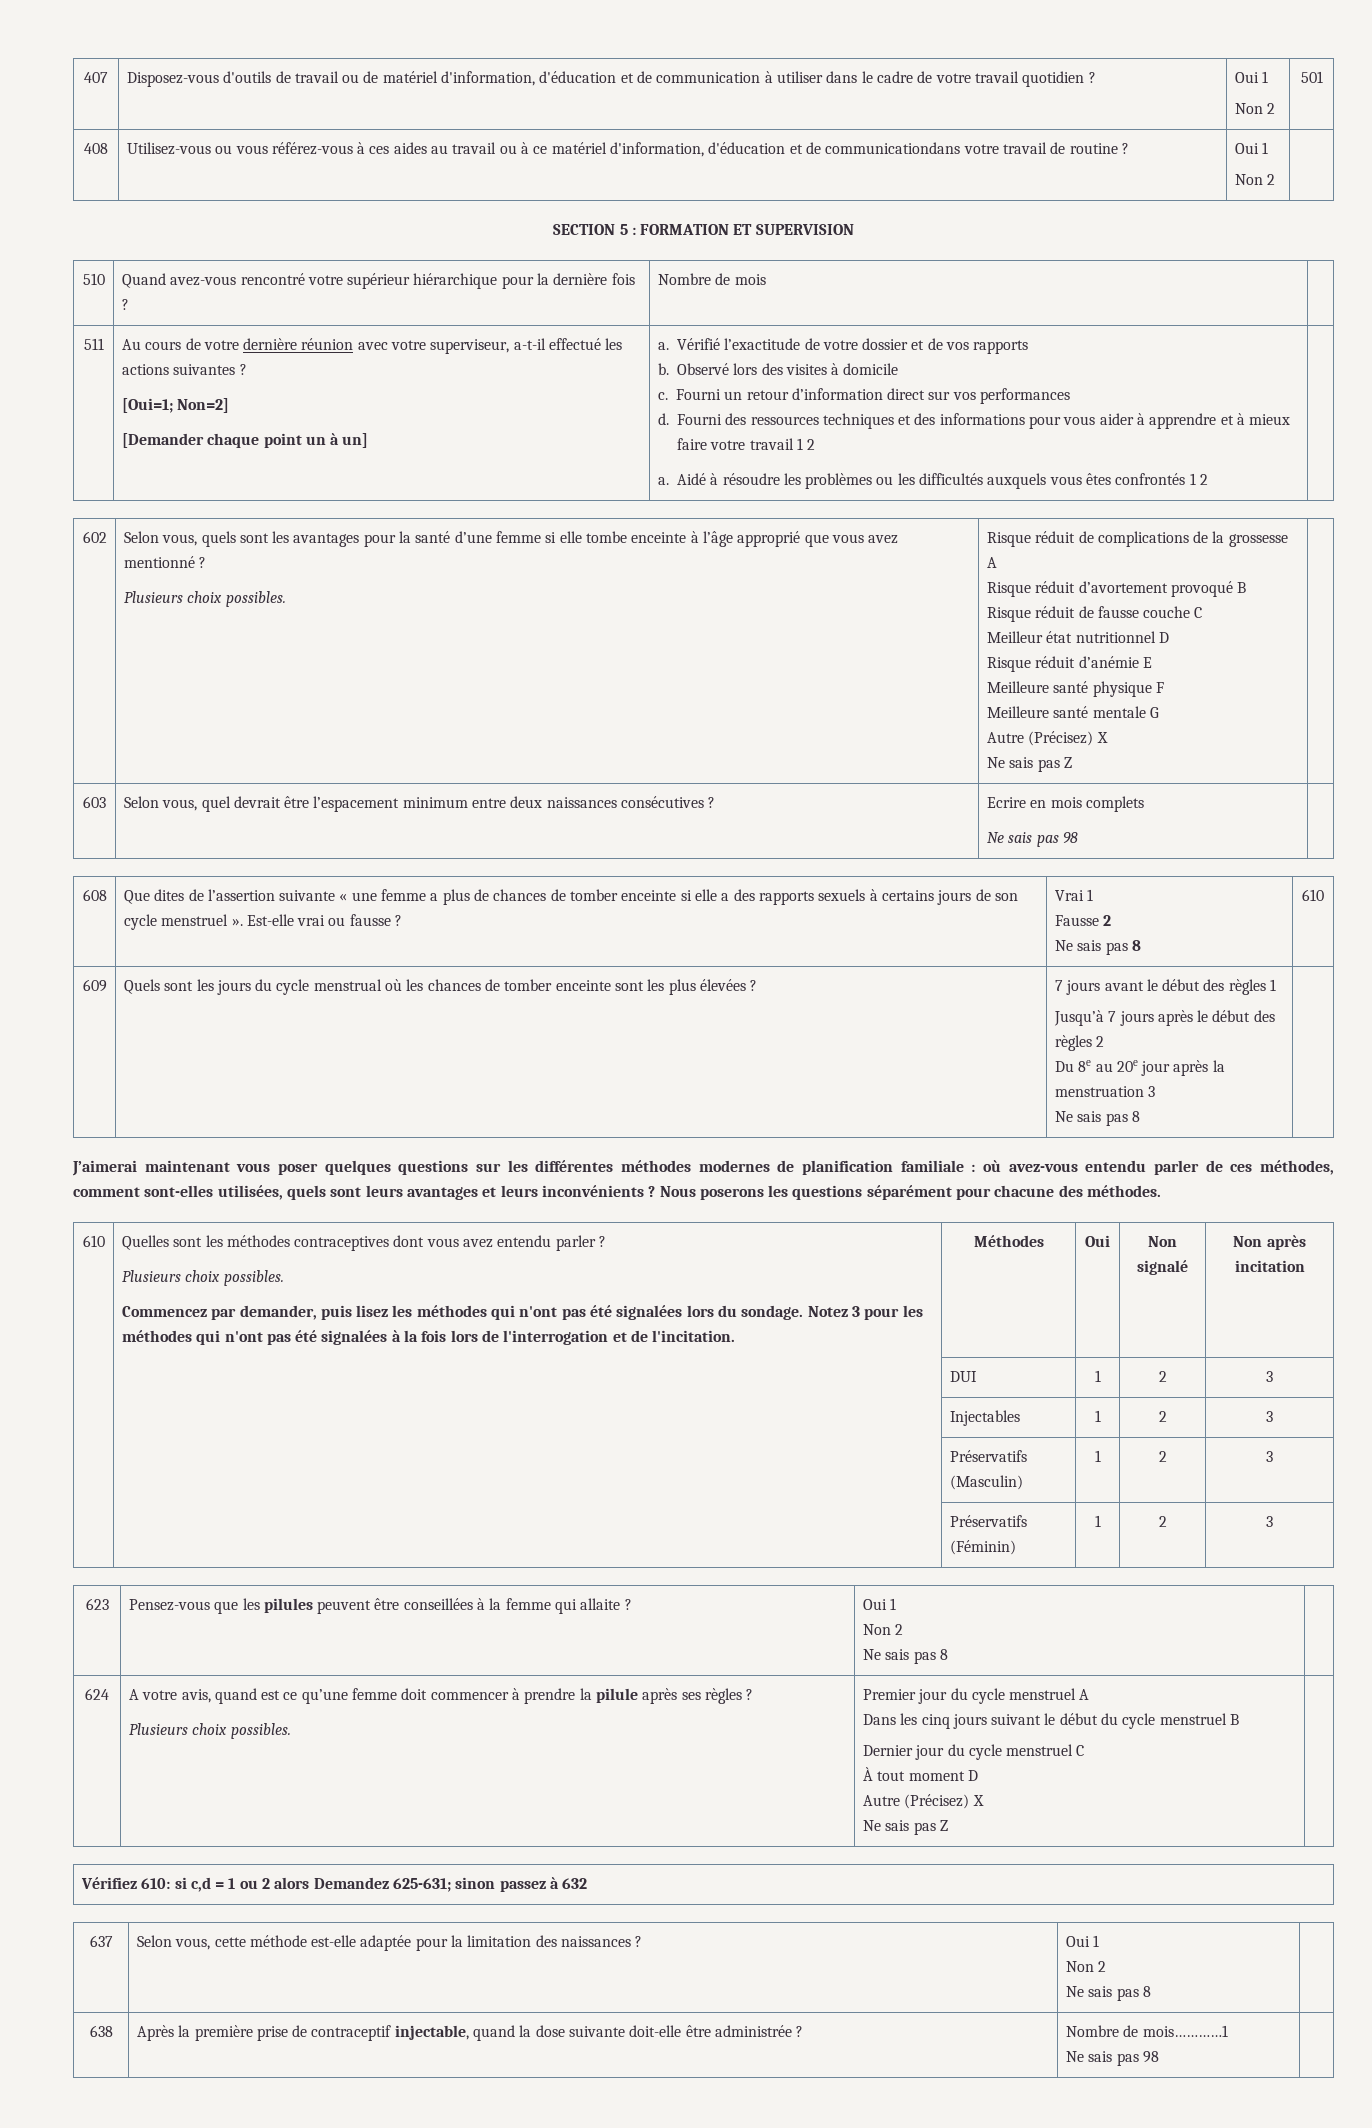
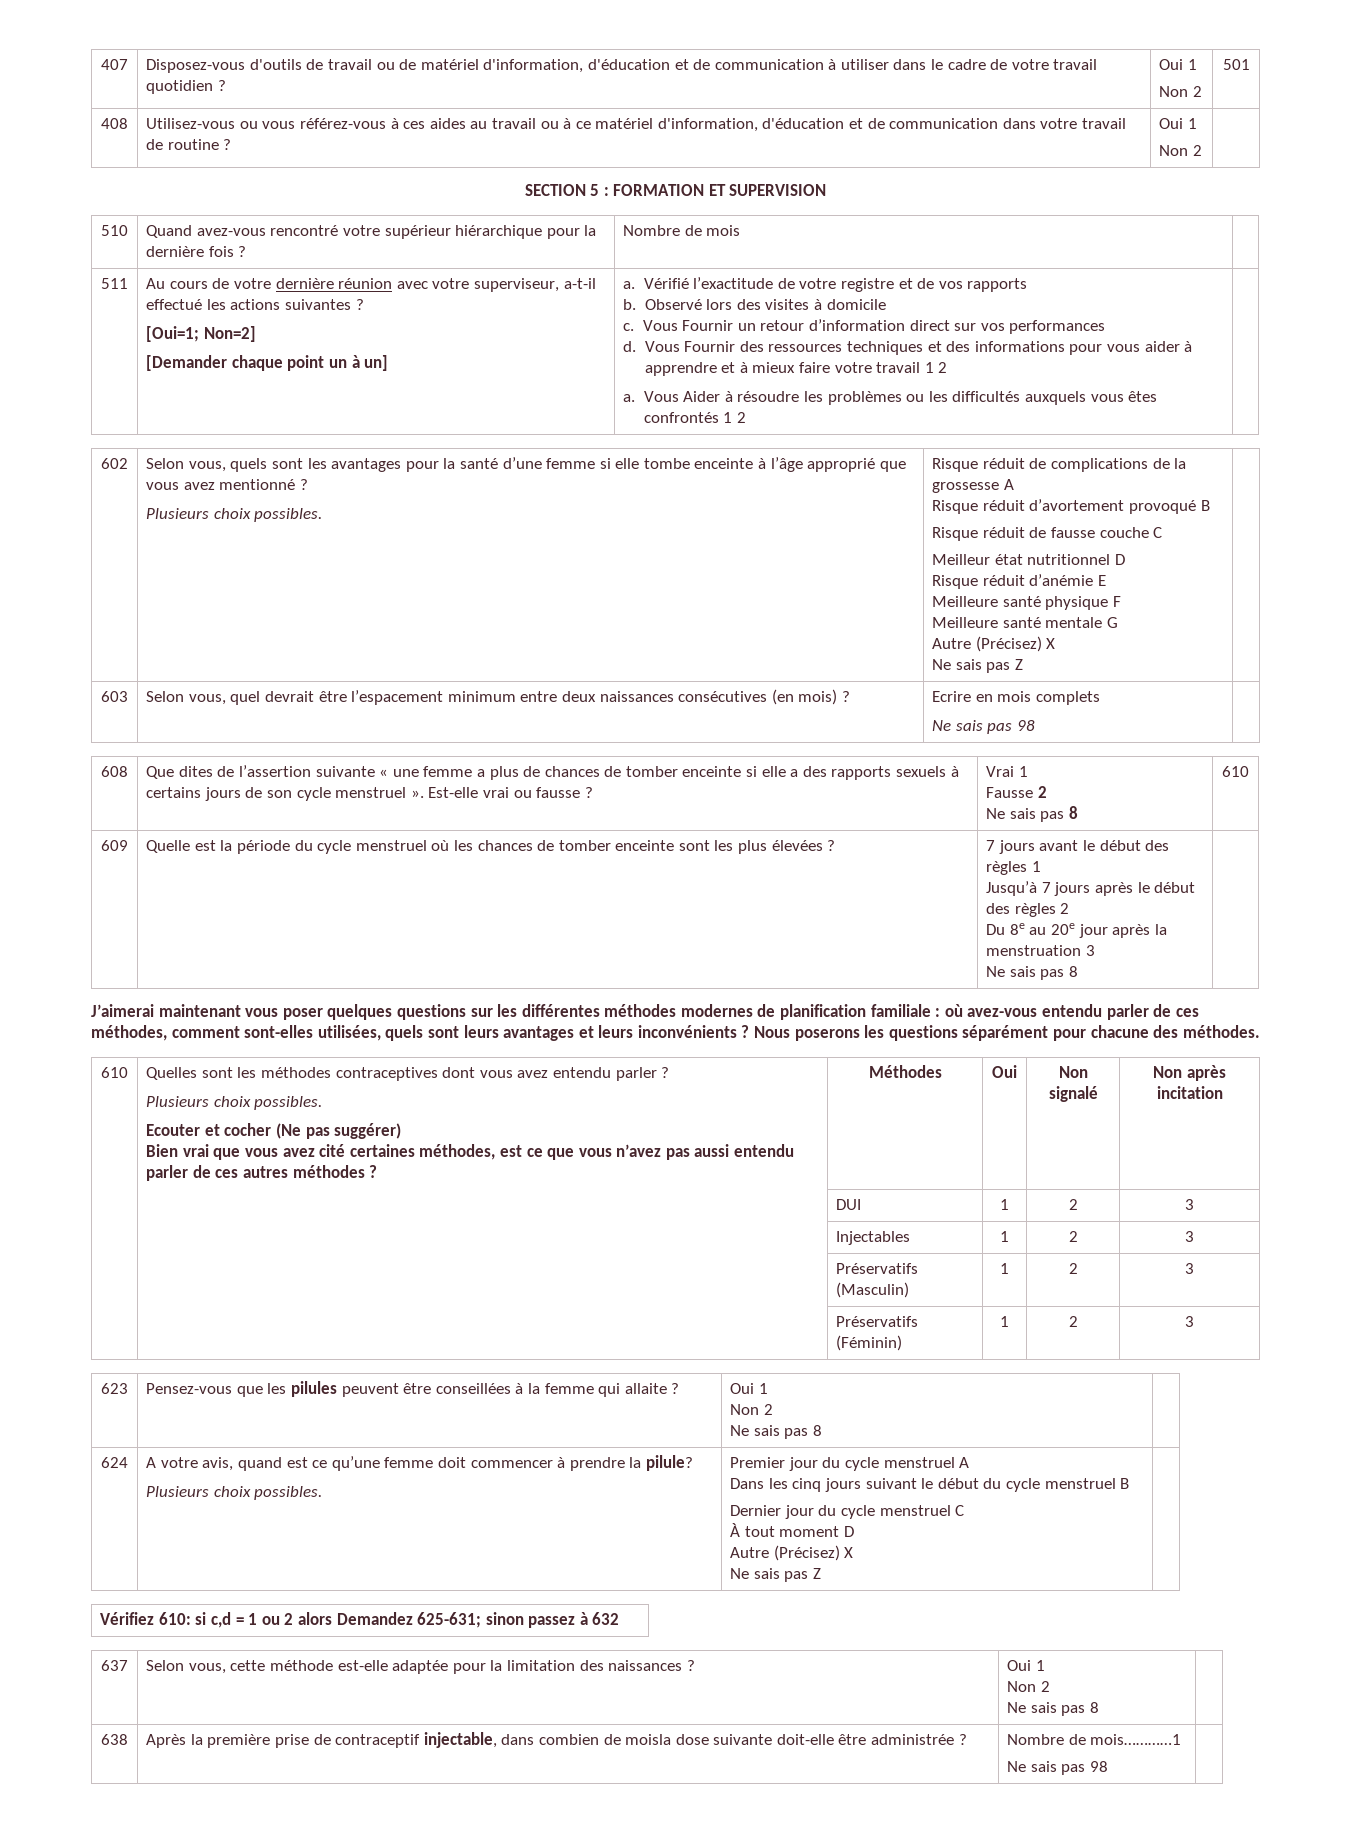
- 408 | Utilisez-vous ou vous référez-vous à ces aides au travail ou à ce matériel d'information, d'éducation et de communicationdans votre travail de routine ? | Oui 1
+ 408 | Utilisez-vous ou vous référez-vous à ces aides au travail ou à ce matériel d'information, d'éducation et de communication dans votre travail de routine ? | Oui 1
- Vérifié l’exactitude de votre dossier et de vos rapports
+ Vérifié l’exactitude de votre registre et de vos rapports
- Fourni un retour d’information direct sur vos performances
+ Vous Fournir un retour d’information direct sur vos performances
- Fourni des ressources techniques et des informations pour vous aider à apprendre et à mieux faire votre travail 1 2
+ Vous Fournir des ressources techniques et des informations pour vous aider à apprendre et à mieux faire votre travail 1 2
- Aidé à résoudre les problèmes ou les difficultés auxquels vous êtes confrontés 1 2
+ Vous Aider à résoudre les problèmes ou les difficultés auxquels vous êtes confrontés 1 2
- 603 | Selon vous, quel devrait être l’espacement minimum entre deux naissances consécutives ? | Ecrire en mois complets
+ 603 | Selon vous, quel devrait être l’espacement minimum entre deux naissances consécutives (en mois) ? | Ecrire en mois complets
- Quels sont les jours du cycle menstrual où les chances de tomber enceinte sont les plus élevées ?
+ Quelle est la période du cycle menstruel où les chances de tomber enceinte sont les plus élevées ?
- Commencez par demander, puis lisez les méthodes qui n'ont pas été signalées lors du sondage. Notez 3 pour les méthodes qui n'ont pas été signalées à la fois lors de l'interrogation et de l'incitation.
+ Ecouter et cocher (Ne pas suggérer)
+ Bien vrai que vous avez cité certaines méthodes, est ce que vous n’avez pas aussi entendu parler de ces autres méthodes ?
- A votre avis, quand est ce qu’une femme doit commencer à prendre la pilule après ses règles ?
+ A votre avis, quand est ce qu’une femme doit commencer à prendre la pilule?
- 638 | Après la première prise de contraceptif injectable, quand la dose suivante doit-elle être administrée ? | Nombre de mois…………1
+ 638 | Après la première prise de contraceptif injectable, dans combien de moisla dose suivante doit-elle être administrée ? | Nombre de mois…………1

